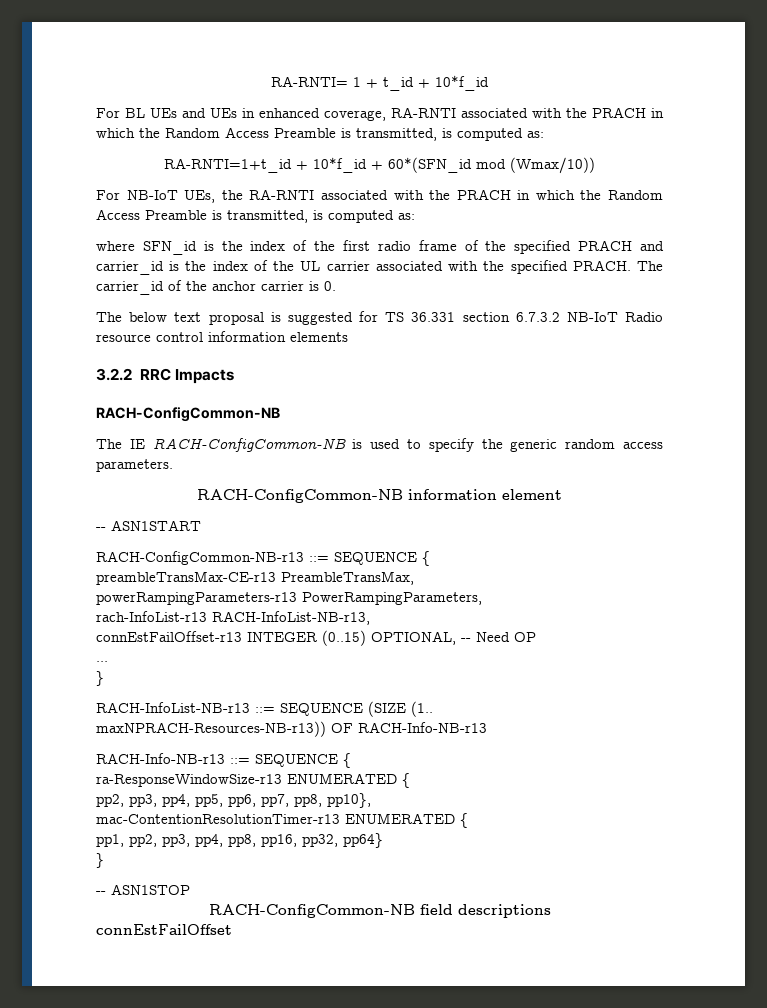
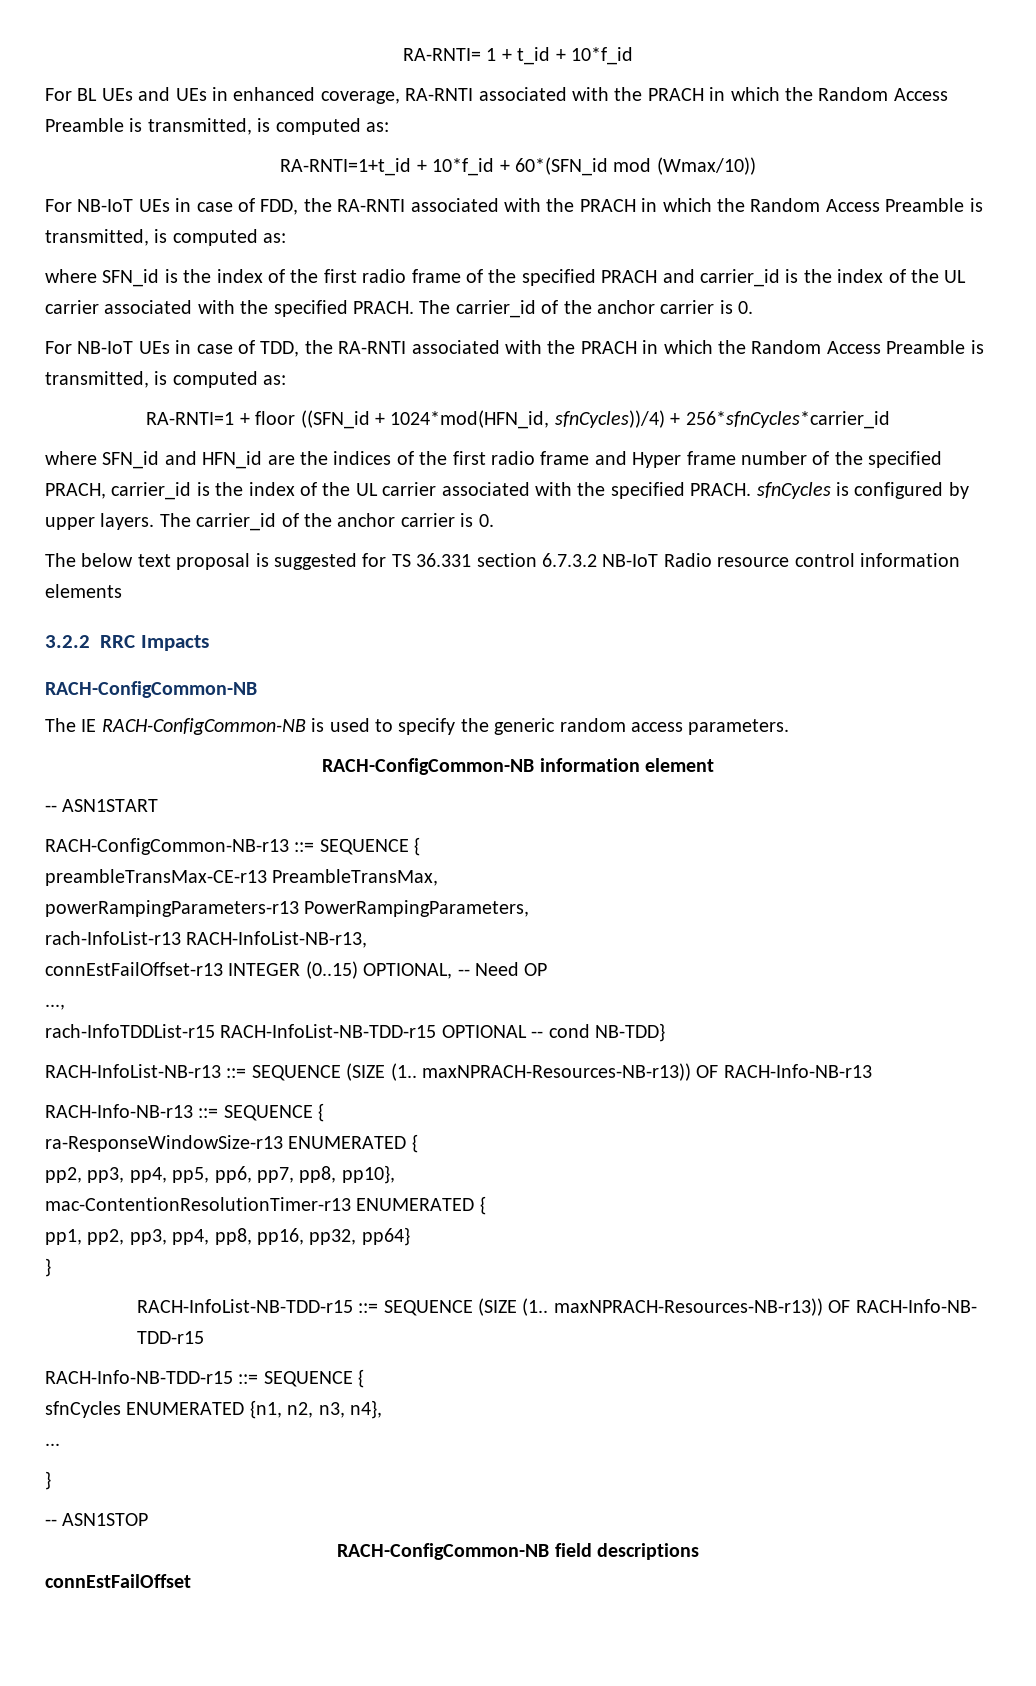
- For NB-IoT UEs, the RA-RNTI associated with the PRACH in which the Random Access Preamble is transmitted, is computed as:
+ For NB-IoT UEs in case of FDD, the RA-RNTI associated with the PRACH in which the Random Access Preamble is transmitted, is computed as:
+ For NB-IoT UEs in case of TDD, the RA-RNTI associated with the PRACH in which the Random Access Preamble is transmitted, is computed as:
+ RA-RNTI=1 + floor ((SFN_id + 1024*mod(HFN_id, sfnCycles))/4) + 256*sfnCycles*carrier_id
+ where SFN_id and HFN_id are the indices of the first radio frame and Hyper frame number of the specified PRACH, carrier_id is the index of the UL carrier associated with the specified PRACH. sfnCycles is configured by upper layers. The carrier_id of the anchor carrier is 0.
- ...
- }
+ ...,
+ rach-InfoTDDList-r15 RACH-InfoList-NB-TDD-r15 OPTIONAL -- cond NB-TDD}
+ RACH-InfoList-NB-TDD-r15 ::= SEQUENCE (SIZE (1.. maxNPRACH-Resources-NB-r13)) OF RACH-Info-NB- TDD-r15
+ RACH-Info-NB-TDD-r15 ::= SEQUENCE {
+ sfnCycles ENUMERATED {n1, n2, n3, n4},
+ ...
+ }

